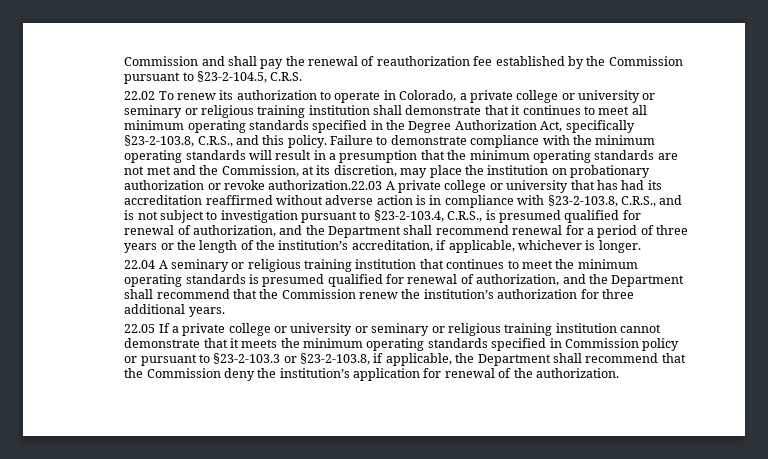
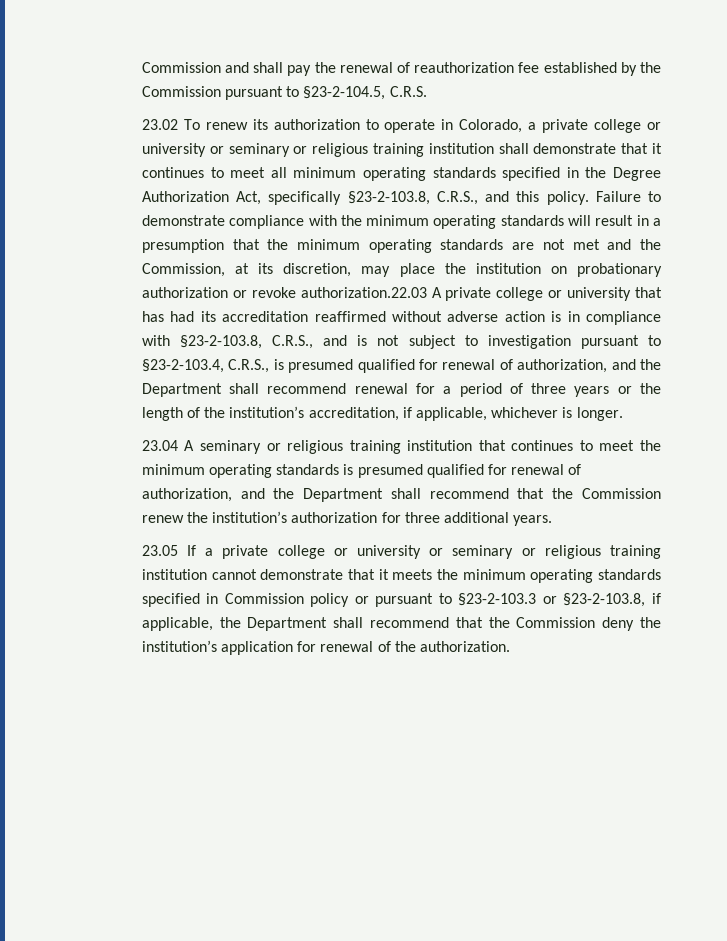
- 22.02 To renew its authorization to operate in Colorado, a private college or university or seminary or religious training institution shall demonstrate that it continues to meet all minimum operating standards specified in the Degree Authorization Act, specifically §23-2-103.8, C.R.S., and this policy.
+ 23.02 To renew its authorization to operate in Colorado, a private college or university or seminary or religious training institution shall demonstrate that it continues to meet all minimum operating standards specified in the Degree Authorization Act, specifically §23-2-103.8, C.R.S., and this policy.
- 22.04 A seminary or religious training institution that continues to meet the minimum operating standards is presumed qualified for renewal of authorization, and the Department shall recommend that the Commission renew the institution’s authorization for three additional years.
+ 23.04 A seminary or religious training institution that continues to meet the minimum operating standards is presumed qualified for renewal of authorization, and the Department shall recommend that the Commission renew the institution’s authorization for three additional years.
- 22.05 If a private college or university or seminary or religious training institution cannot demonstrate that it meets the minimum operating standards specified in Commission policy or pursuant to §23-2-103.3 or §23-2-103.8, if applicable, the Department shall recommend that the Commission deny the institution’s application for renewal of the authorization.
+ 23.05 If a private college or university or seminary or religious training institution cannot demonstrate that it meets the minimum operating standards specified in Commission policy or pursuant to §23-2-103.3 or §23-2-103.8, if applicable, the Department shall recommend that the Commission deny the institution’s application for renewal of the authorization.

